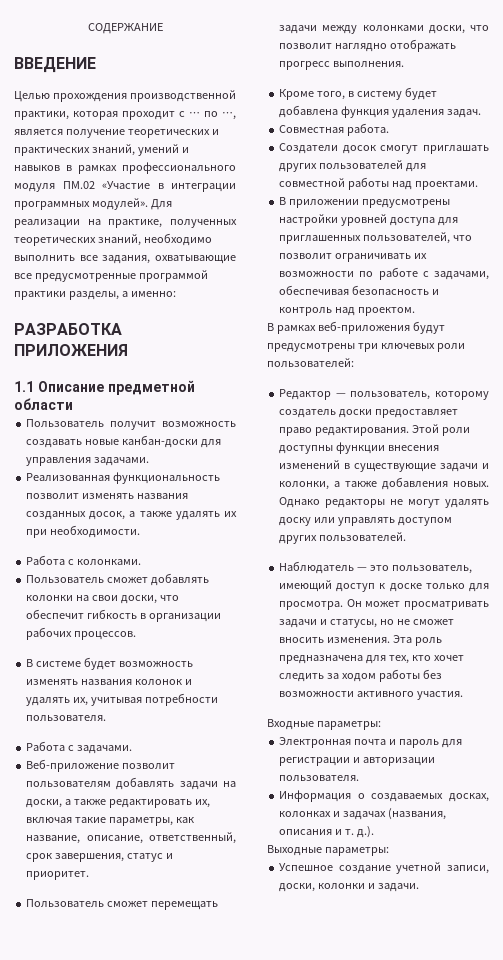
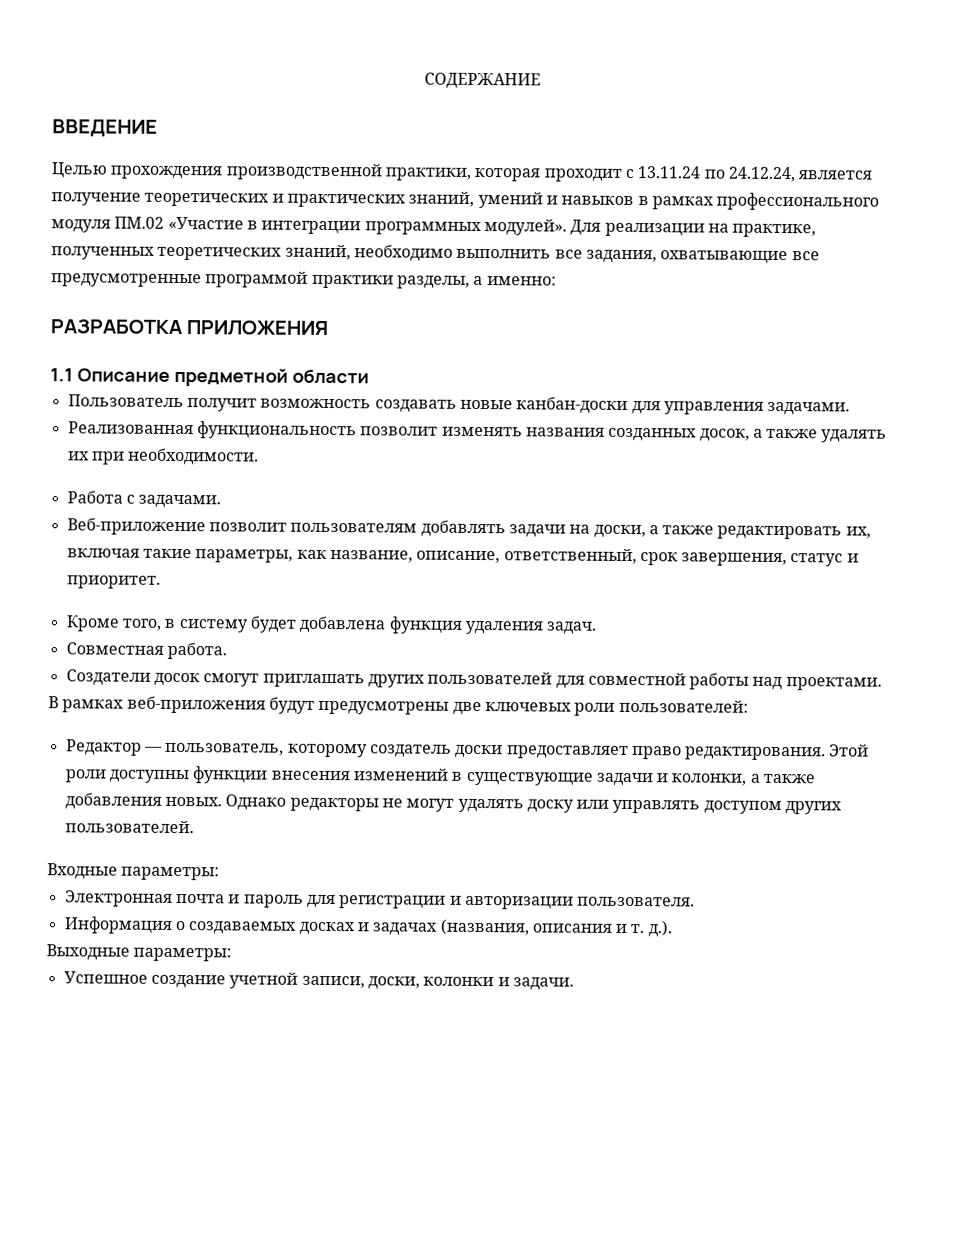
- Целью прохождения производственной практики, которая проходит с … по …, является получение теоретических и практических знаний, умений и навыков в рамках профессионального модуля ПМ.02 «Участие в интеграции программных модулей».
+ Целью прохождения производственной практики, которая проходит с 13.11.24 по 24.12.24, является получение теоретических и практических знаний, умений и навыков в рамках профессионального модуля ПМ.02 «Участие в интеграции программных модулей».
- Работа с колонками.
- Пользователь сможет добавлять колонки на свои доски, что обеспечит гибкость в организации рабочих процессов.
- В системе будет возможность изменять названия колонок и удалять их, учитывая потребности пользователя.
- Пользователь сможет перемещать задачи между колонками доски, что позволит наглядно отображать прогресс выполнения.
- В приложении предусмотрены настройки уровней доступа для приглашенных пользователей, что позволит ограничивать их возможности по работе с задачами, обеспечивая безопасность и контроль над проектом.
- В рамках веб-приложения будут предусмотрены три ключевых роли пользователей:
+ В рамках веб-приложения будут предусмотрены две ключевых роли пользователей:
- Наблюдатель — это пользователь, имеющий доступ к доске только для просмотра. Он может просматривать задачи и статусы, но не сможет вносить изменения. Эта роль предназначена для тех, кто хочет следить за ходом работы без возможности активного участия.
- Информация о создаваемых досках, колонках и задачах (названия, описания и т. д.).
+ Информация о создаваемых досках и задачах (названия, описания и т. д.).

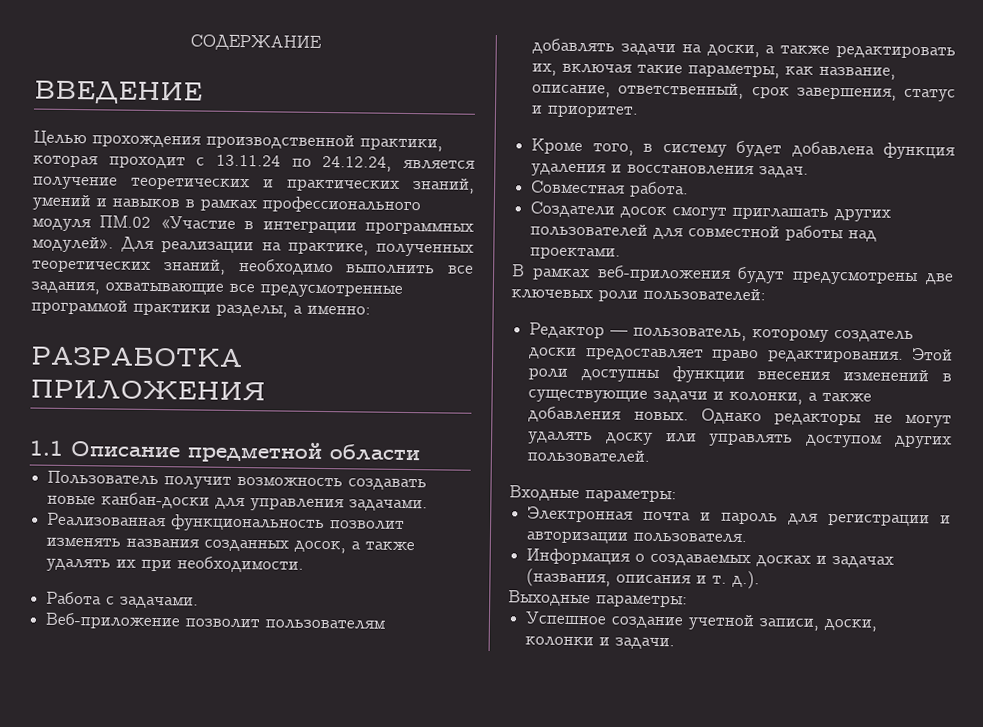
- Кроме того, в систему будет добавлена функция удаления задач.
+ Кроме того, в систему будет добавлена функция удаления и восстановления задач.

